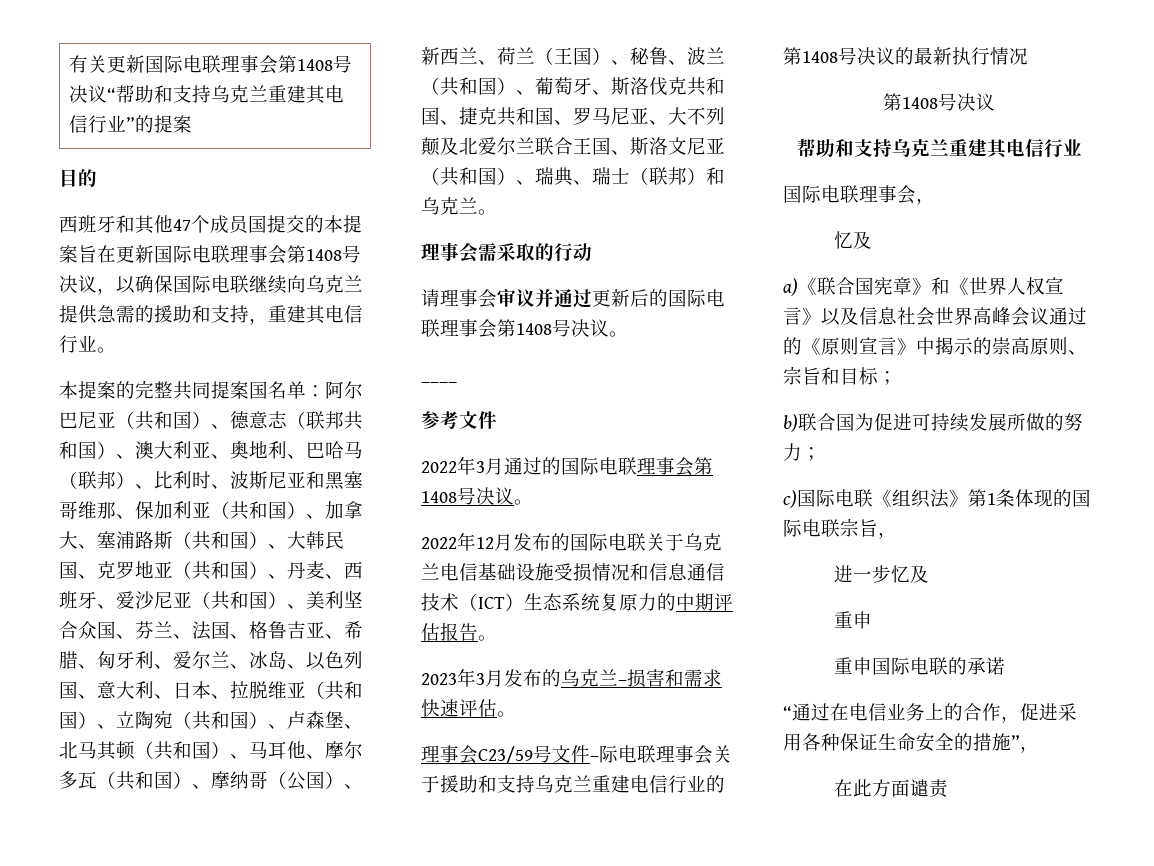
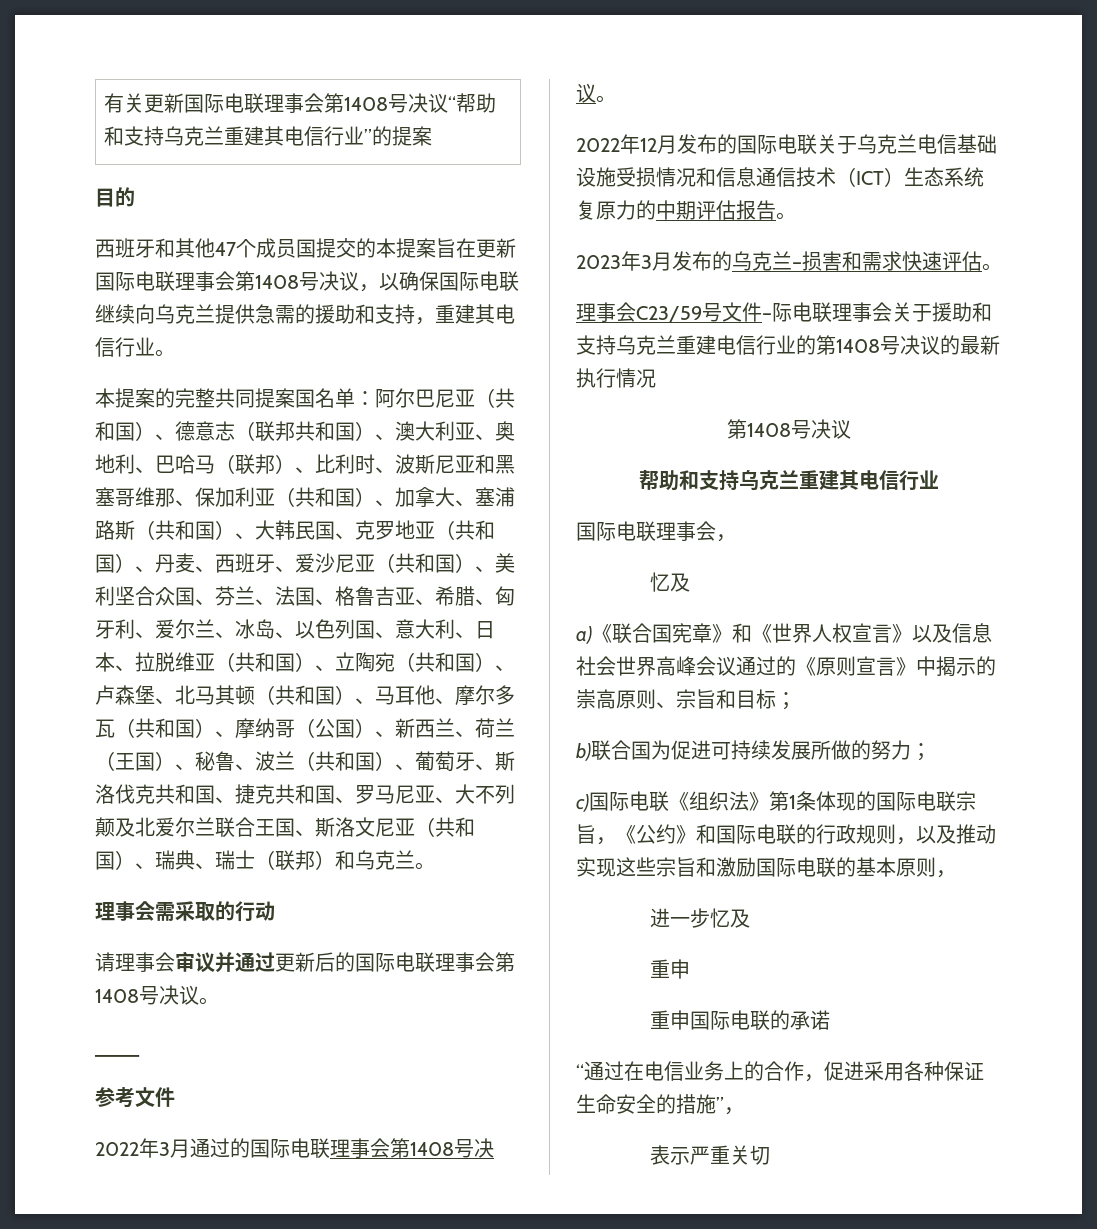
- c)国际电联《组织法》第1条体现的国际电联宗旨，
+ c)国际电联《组织法》第1条体现的国际电联宗旨，《公约》和国际电联的行政规则，以及推动实现这些宗旨和激励国际电联的基本原则，
- 在此方面谴责
+ 表示严重关切

